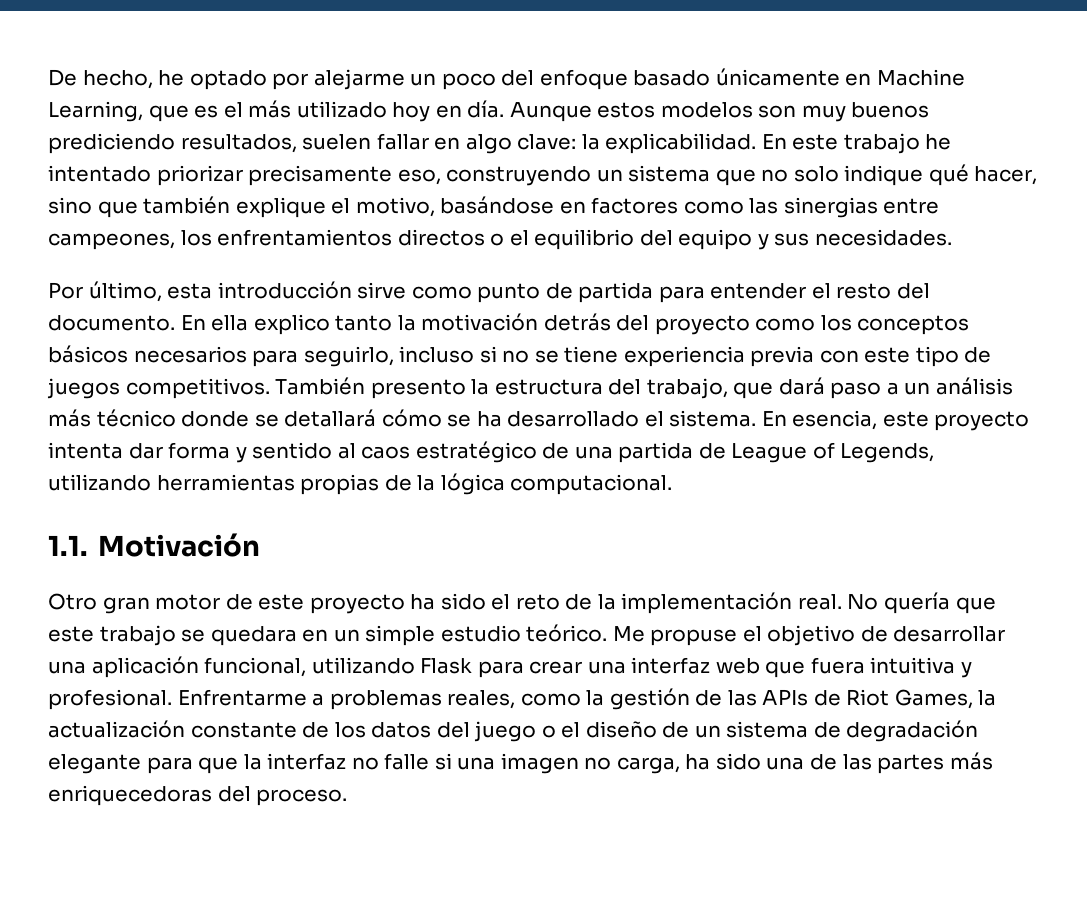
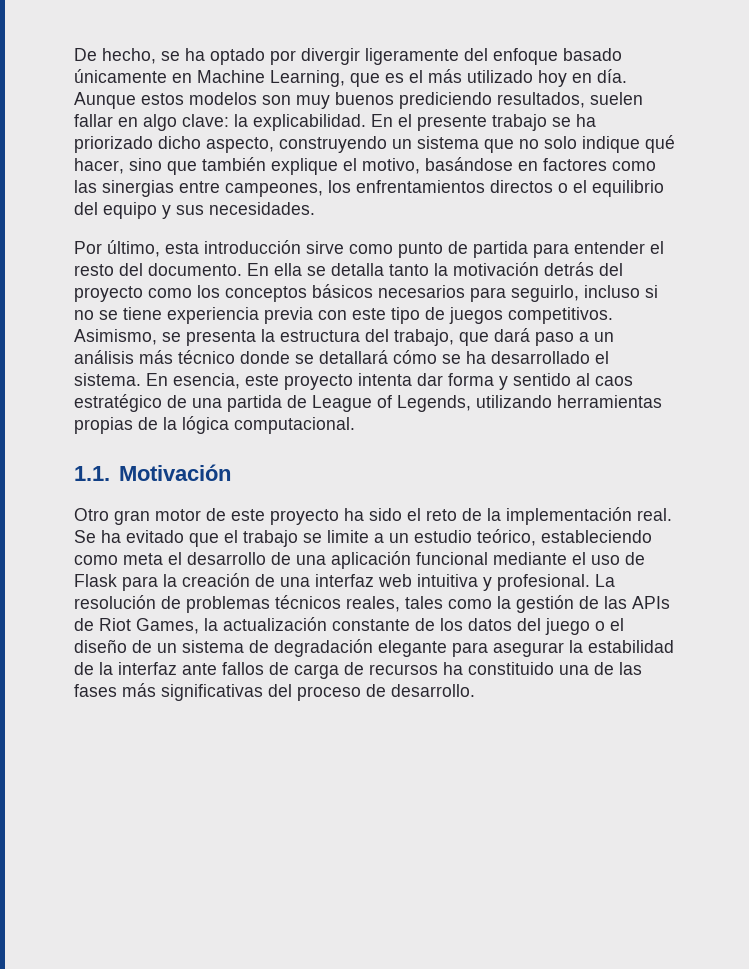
- De hecho, he optado por alejarme un poco del enfoque basado únicamente en Machine Learning, que es el más utilizado hoy en día.
+ De hecho, se ha optado por divergir ligeramente del enfoque basado únicamente en Machine Learning, que es el más utilizado hoy en día.
- En este trabajo he intentado priorizar precisamente eso, construyendo un sistema que no solo indique qué hacer, sino que también explique el motivo, basándose en factores como las sinergias entre campeones, los enfrentamientos directos o el equilibrio del equipo y sus necesidades.
+ En el presente trabajo se ha priorizado dicho aspecto, construyendo un sistema que no solo indique qué hacer, sino que también explique el motivo, basándose en factores como las sinergias entre campeones, los enfrentamientos directos o el equilibrio del equipo y sus necesidades.
- En ella explico tanto la motivación detrás del proyecto como los conceptos básicos necesarios para seguirlo, incluso si no se tiene experiencia previa con este tipo de juegos competitivos.
+ En ella se detalla tanto la motivación detrás del proyecto como los conceptos básicos necesarios para seguirlo, incluso si no se tiene experiencia previa con este tipo de juegos competitivos.
- También presento la estructura del trabajo, que dará paso a un análisis más técnico donde se detallará cómo se ha desarrollado el sistema.
+ Asimismo, se presenta la estructura del trabajo, que dará paso a un análisis más técnico donde se detallará cómo se ha desarrollado el sistema.
- No quería que este trabajo se quedara en un simple estudio teórico. Me propuse el objetivo de desarrollar una aplicación funcional, utilizando Flask para crear una interfaz web que fuera intuitiva y profesional.
+ Se ha evitado que el trabajo se limite a un estudio teórico, estableciendo como meta el desarrollo de una aplicación funcional mediante el uso de Flask para la creación de una interfaz web intuitiva y profesional.
- Enfrentarme a problemas reales, como la gestión de las APIs de Riot Games, la actualización constante de los datos del juego o el diseño de un sistema de degradación elegante para que la interfaz no falle si una imagen no carga, ha sido una de las partes más enriquecedoras del proceso.
+ La resolución de problemas técnicos reales, tales como la gestión de las APIs de Riot Games, la actualización constante de los datos del juego o el diseño de un sistema de degradación elegante para asegurar la estabilidad de la interfaz ante fallos de carga de recursos ha constituido una de las fases más significativas del proceso de desarrollo.

